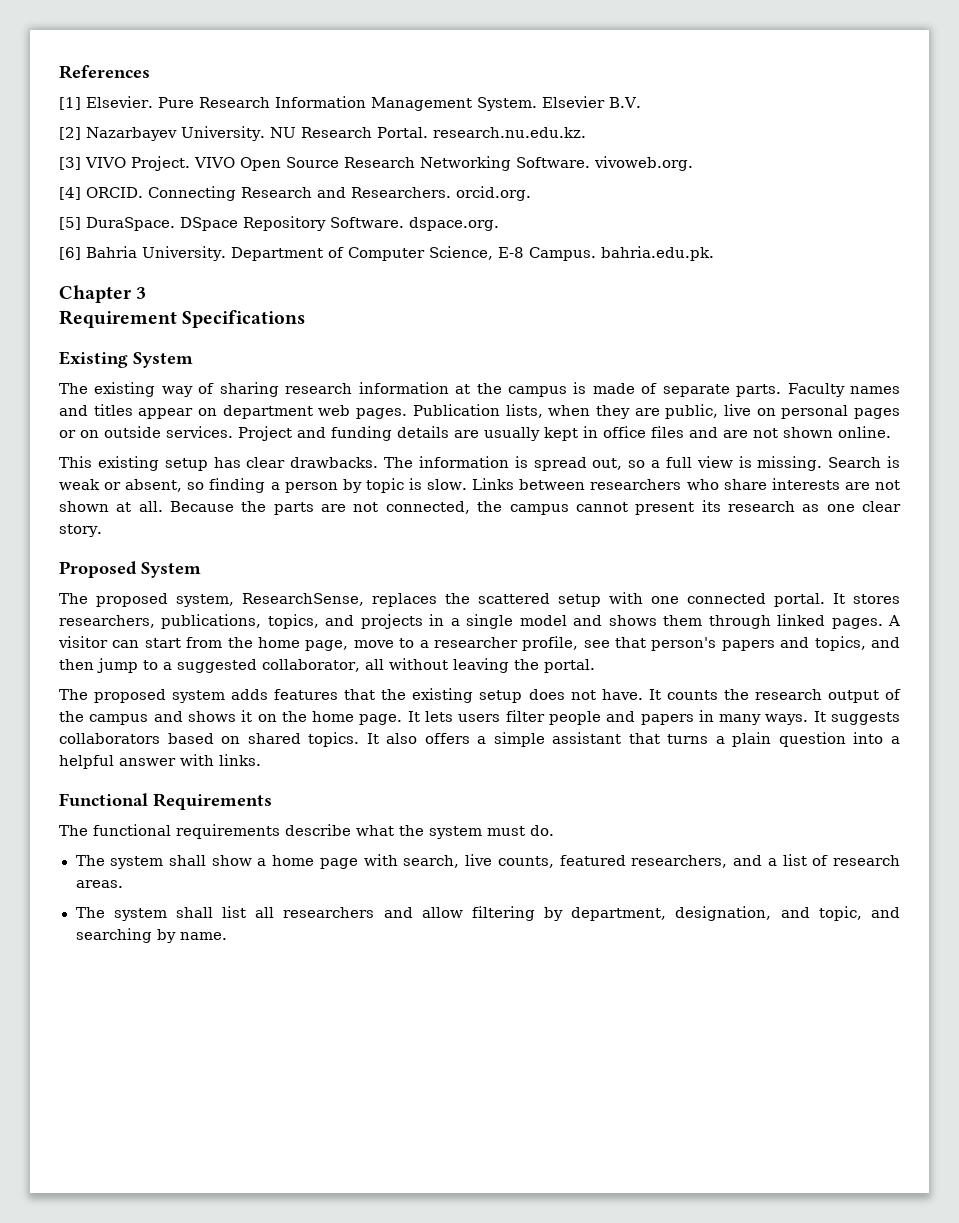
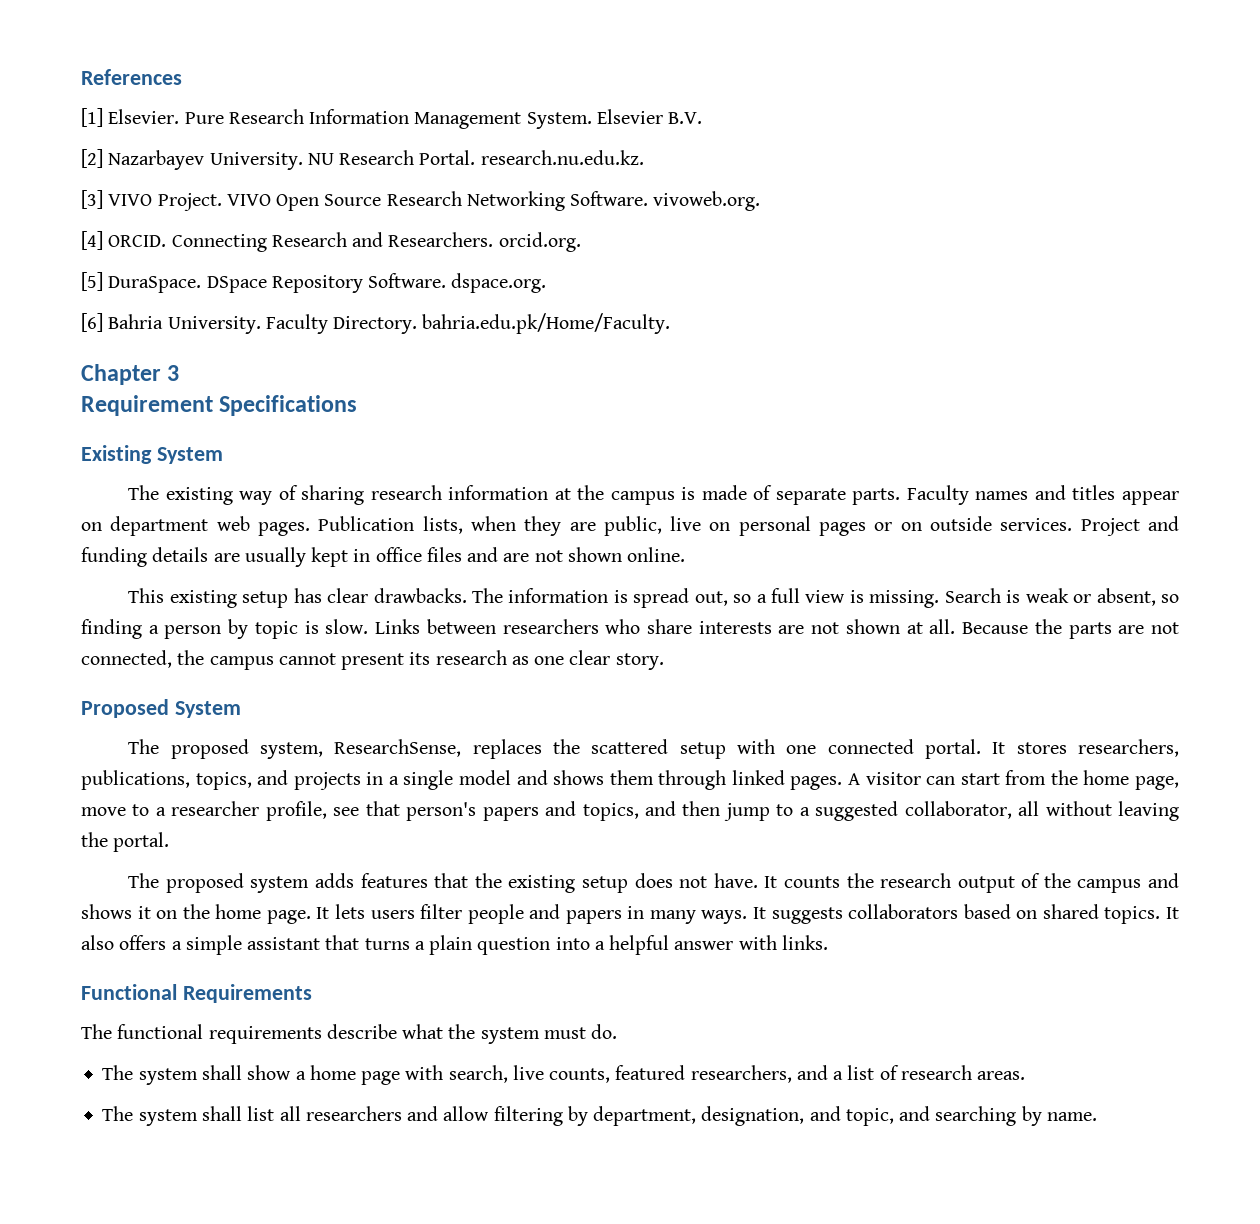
- Department of Computer Science, E-8 Campus. bahria.edu.pk.
+ Faculty Directory. bahria.edu.pk/Home/Faculty.

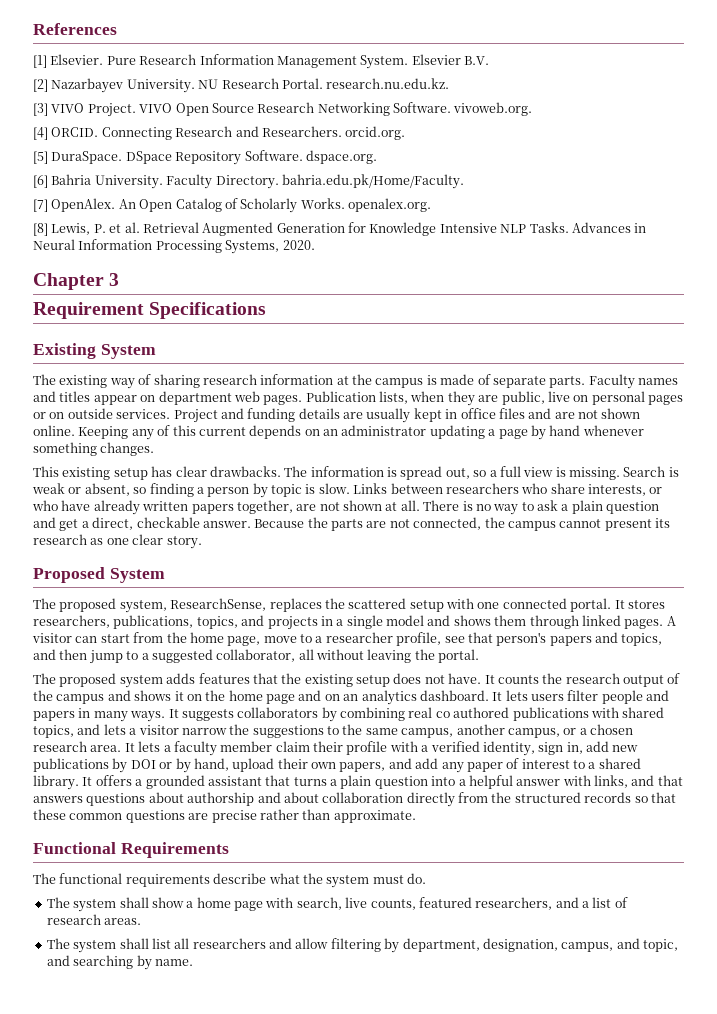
+ [7] OpenAlex. An Open Catalog of Scholarly Works. openalex.org.
+ [8] Lewis, P. et al. Retrieval Augmented Generation for Knowledge Intensive NLP Tasks. Advances in Neural Information Processing Systems, 2020.
+ Keeping any of this current depends on an administrator updating a page by hand whenever something changes.
- Links between researchers who share interests are not shown at all.
+ Links between researchers who share interests, or who have already written papers together, are not shown at all.
+ There is no way to ask a plain question and get a direct, checkable answer.
- It counts the research output of the campus and shows it on the home page.
+ It counts the research output of the campus and shows it on the home page and on an analytics dashboard.
- It suggests collaborators based on shared topics. It also offers a simple assistant that turns a plain question into a helpful answer with links.
+ It suggests collaborators by combining real co authored publications with shared topics, and lets a visitor narrow the suggestions to the same campus, another campus, or a chosen research area. It lets a faculty member claim their profile with a verified identity, sign in, add new publications by DOI or by hand, upload their own papers, and add any paper of interest to a shared library. It offers a grounded assistant that turns a plain question into a helpful answer with links, and that answers questions about authorship and about collaboration directly from the structured records so that these common questions are precise rather than approximate.
- The system shall list all researchers and allow filtering by department, designation, and topic, and searching by name.
+ The system shall list all researchers and allow filtering by department, designation, campus, and topic, and searching by name.

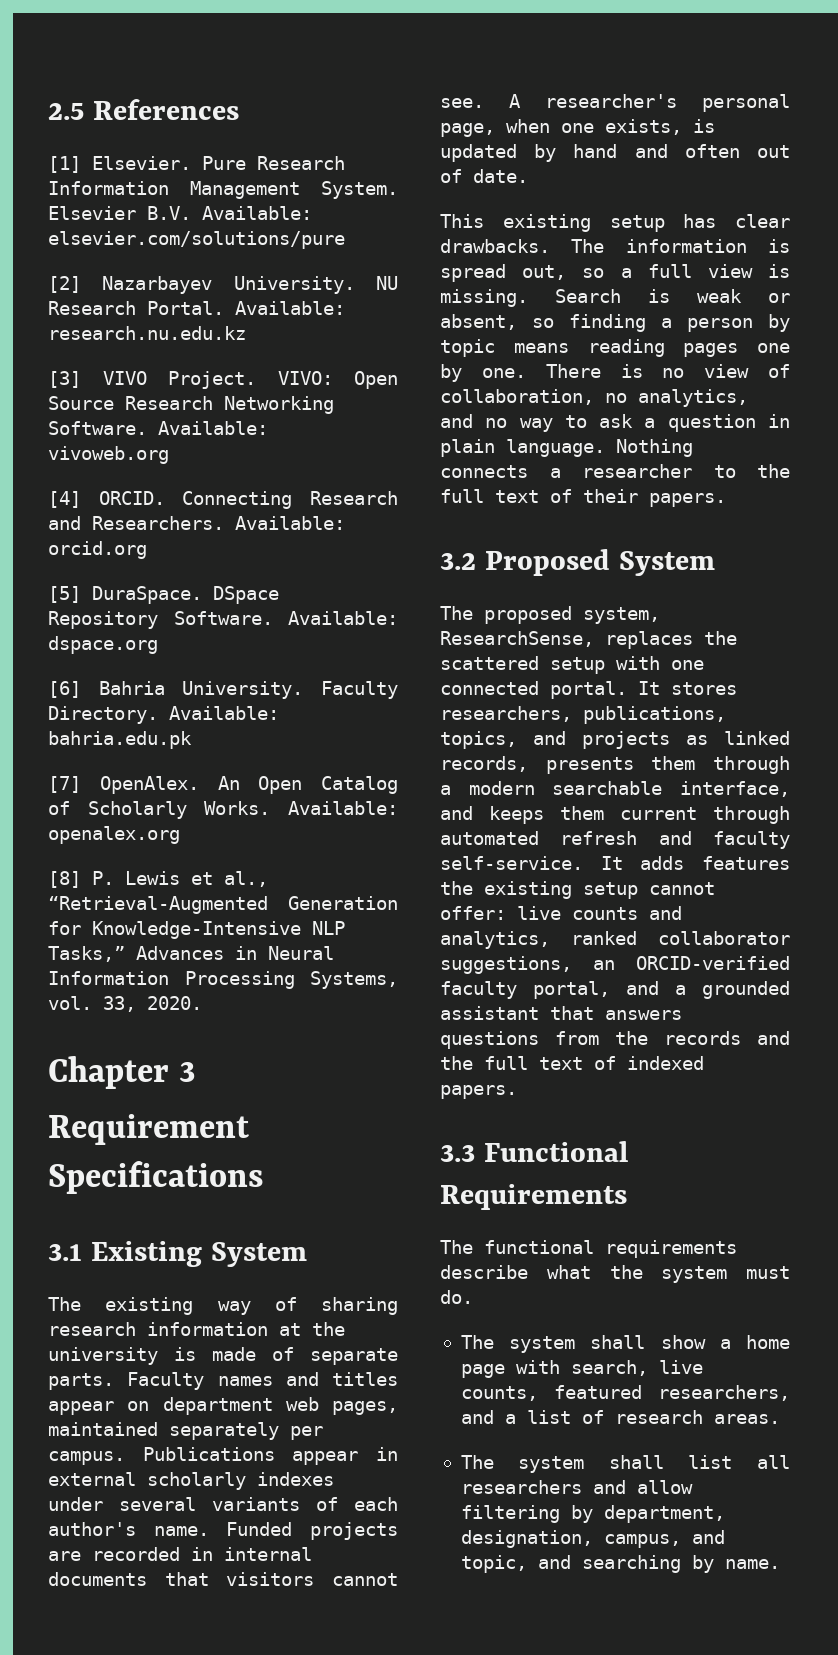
- References
+ 2.5 References
- Elsevier B.V.
+ Elsevier B.V. Available: elsevier.com/solutions/pure
- NU Research Portal. research.nu.edu.kz.
+ NU Research Portal. Available: research.nu.edu.kz
- VIVO Open Source Research Networking Software. vivoweb.org.
+ VIVO: Open Source Research Networking Software. Available: vivoweb.org
- Connecting Research and Researchers. orcid.org.
+ Connecting Research and Researchers. Available: orcid.org
- DSpace Repository Software. dspace.org.
+ DSpace Repository Software. Available: dspace.org
- Faculty Directory. bahria.edu.pk/Home/Faculty.
+ Faculty Directory. Available: bahria.edu.pk
- An Open Catalog of Scholarly Works. openalex.org.
+ An Open Catalog of Scholarly Works. Available: openalex.org
- [8] Lewis, P. et al. Retrieval Augmented Generation for Knowledge Intensive NLP Tasks. Advances in Neural Information Processing Systems, 2020.
+ [8] P. Lewis et al., “Retrieval-Augmented Generation for Knowledge-Intensive NLP Tasks,” Advances in Neural Information Processing Systems, vol. 33, 2020.
- Existing System
+ 3.1 Existing System
- The existing way of sharing research information at the campus is made of separate parts.
+ The existing way of sharing research information at the university is made of separate parts.
- Faculty names and titles appear on department web pages. Publication lists, when they are public, live on personal pages or on outside services. Project and funding details are usually kept in office files and are not shown online. Keeping any of this current depends on an administrator updating a page by hand whenever something changes.
+ Faculty names and titles appear on department web pages, maintained separately per campus. Publications appear in external scholarly indexes under several variants of each author's name. Funded projects are recorded in internal documents that visitors cannot see. A researcher's personal page, when one exists, is updated by hand and often out of date.
- Search is weak or absent, so finding a person by topic is slow. Links between researchers who share interests, or who have already written papers together, are not shown at all. There is no way to ask a plain question and get a direct, checkable answer. Because the parts are not connected, the campus cannot present its research as one clear story.
- Proposed System
+ Search is weak or absent, so finding a person by topic means reading pages one by one. There is no view of collaboration, no analytics, and no way to ask a question in plain language. Nothing connects a researcher to the full text of their papers.
+ 3.2 Proposed System
- It stores researchers, publications, topics, and projects in a single model and shows them through linked pages. A visitor can start from the home page, move to a researcher profile, see that person's papers and topics, and then jump to a suggested collaborator, all without leaving the portal.
- The proposed system adds features that the existing setup does not have. It counts the research output of the campus and shows it on the home page and on an analytics dashboard. It lets users filter people and papers in many ways. It suggests collaborators by combining real co authored publications with shared topics, and lets a visitor narrow the suggestions to the same campus, another campus, or a chosen research area. It lets a faculty member claim their profile with a verified identity, sign in, add new publications by DOI or by hand, upload their own papers, and add any paper of interest to a shared library. It offers a grounded assistant that turns a plain question into a helpful answer with links, and that answers questions about authorship and about collaboration directly from the structured records so that these common questions are precise rather than approximate.
- Functional Requirements
+ It stores researchers, publications, topics, and projects as linked records, presents them through a modern searchable interface, and keeps them current through automated refresh and faculty self-service. It adds features the existing setup cannot offer: live counts and analytics, ranked collaborator suggestions, an ORCID-verified faculty portal, and a grounded assistant that answers questions from the records and the full text of indexed papers.
+ 3.3 Functional Requirements

